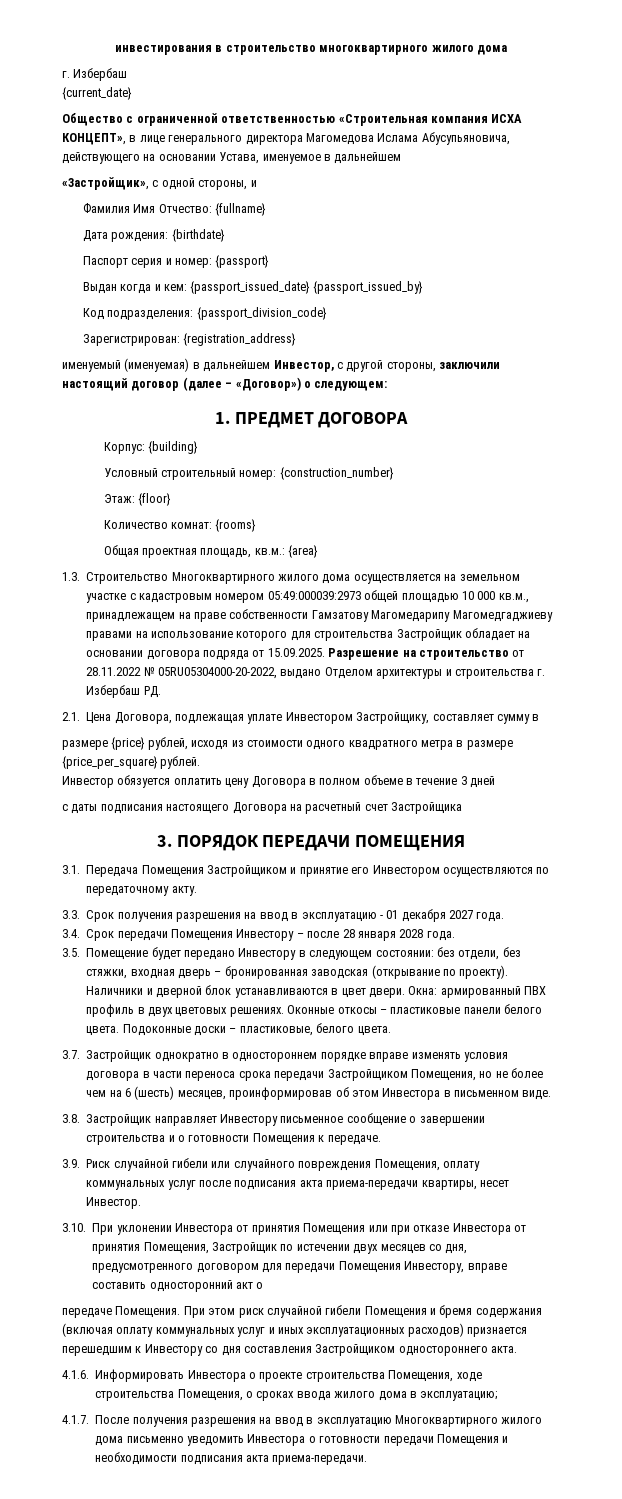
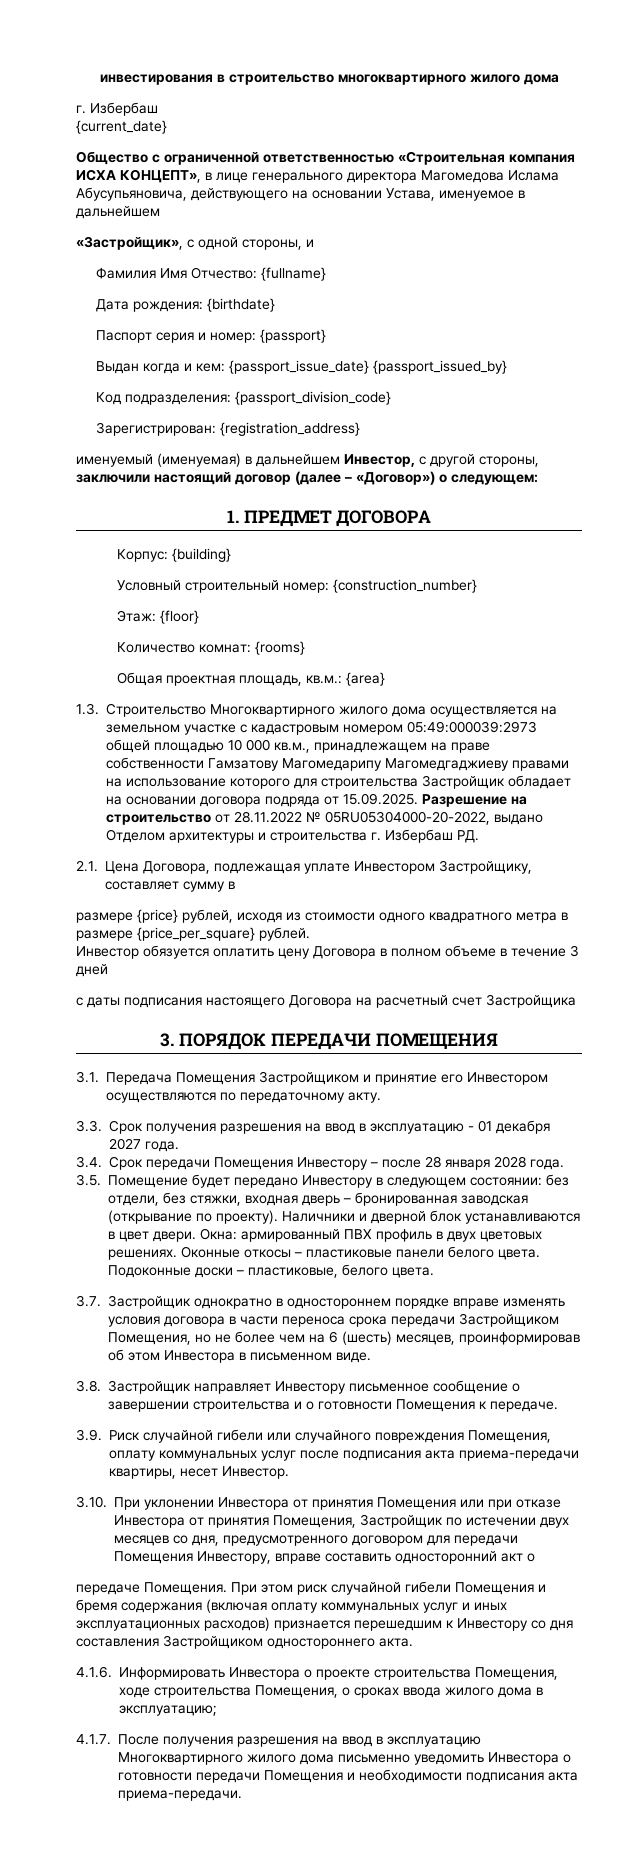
- Выдан когда и кем: {passport_issued_date} {passport_issued_by}
+ Выдан когда и кем: {passport_issue_date} {passport_issued_by}

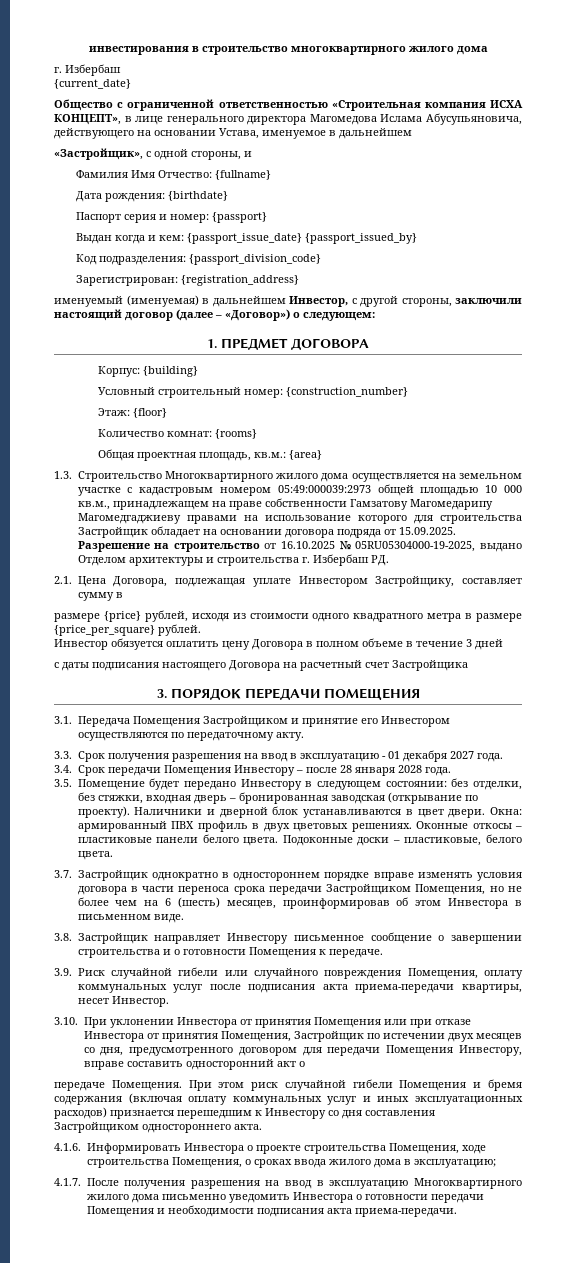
- 1.3. Строительство Многоквартирного жилого дома осуществляется на земельном участке с кадастровым номером 05:49:000039:2973 общей площадью 10 000 кв.м., принадлежащем на праве собственности Гамзатову Магомедарипу Магомедгаджиеву правами на использование которого для строительства Застройщик обладает на основании договора подряда от 15.09.2025. Разрешение на строительство от 28.11.2022 № 05RU05304000-20-2022, выдано Отделом архитектуры и строительства г. Избербаш РД.
+ 1.3. Строительство Многоквартирного жилого дома осуществляется на земельном участке с кадастровым номером 05:49:000039:2973 общей площадью 10 000 кв.м., принадлежащем на праве собственности Гамзатову Магомедарипу Магомедгаджиеву правами на использование которого для строительства Застройщик обладает на основании договора подряда от 15.09.2025. Разрешение на строительство от 16.10.2025 № 05RU05304000-19-2025, выдано Отделом архитектуры и строительства г. Избербаш РД.
- 3.5. Помещение будет передано Инвестору в следующем состоянии: без отдели, без стяжки, входная дверь – бронированная заводская (открывание по проекту).
+ 3.5. Помещение будет передано Инвестору в следующем состоянии: без отделки, без стяжки, входная дверь – бронированная заводская (открывание по проекту).

